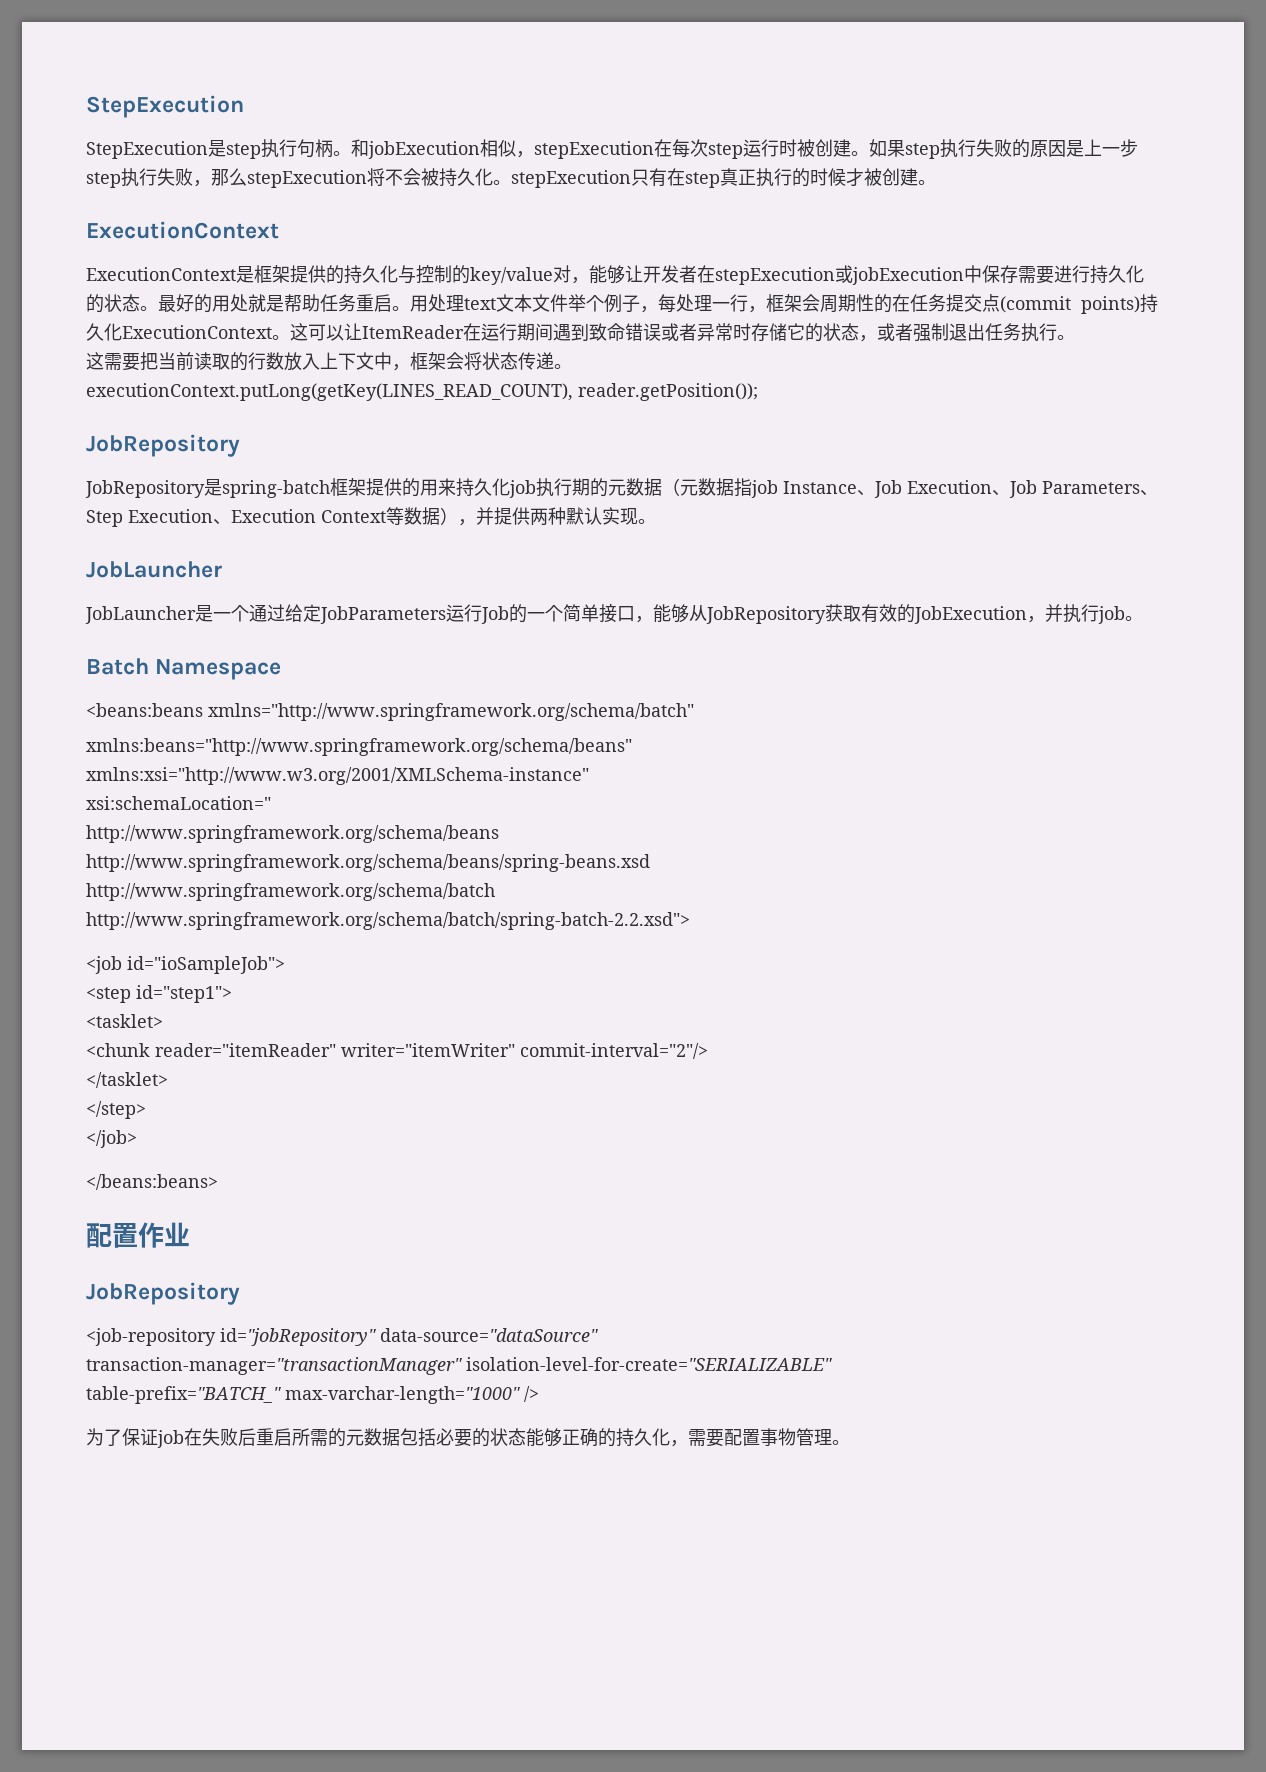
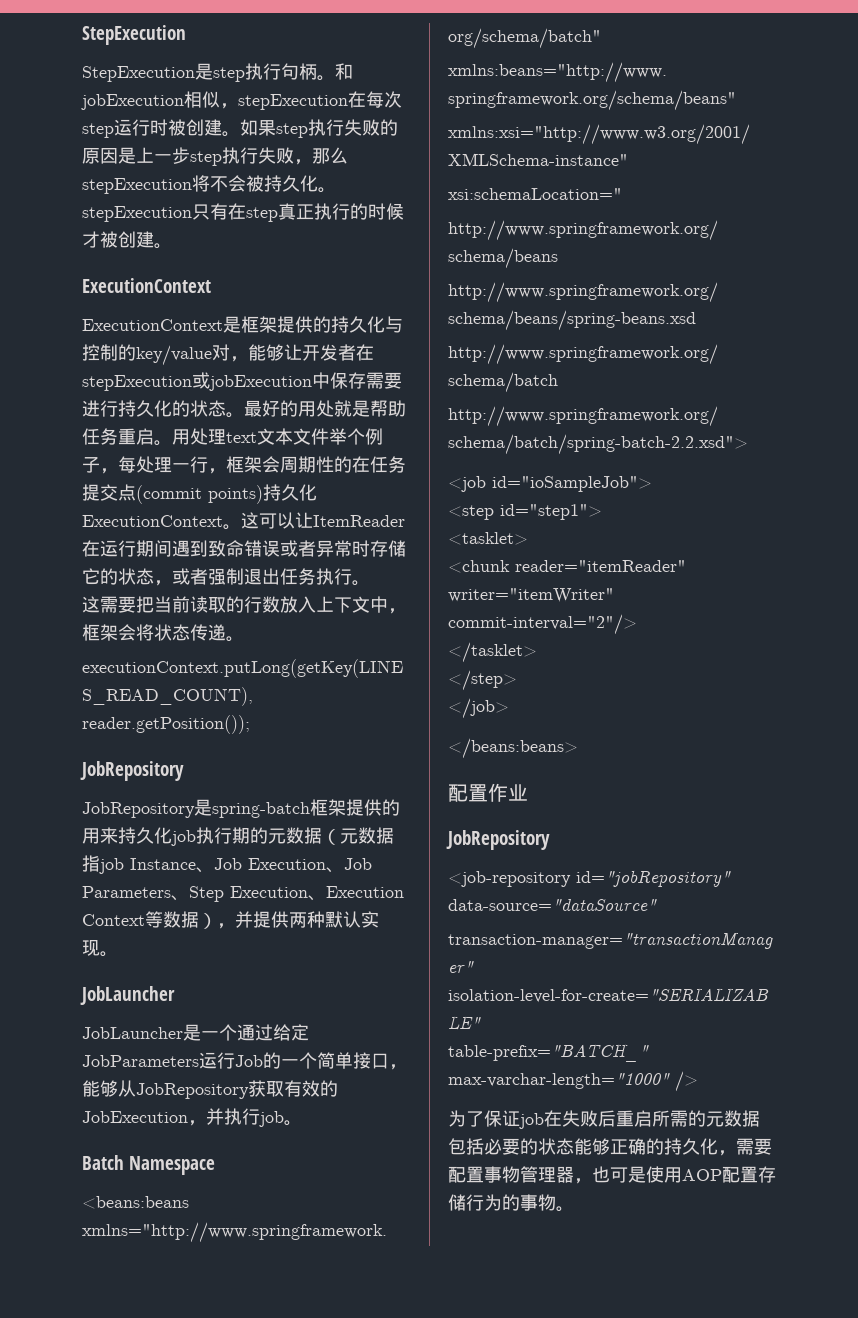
- 为了保证job在失败后重启所需的元数据包括必要的状态能够正确的持久化，需要配置事物管理。
+ 为了保证job在失败后重启所需的元数据包括必要的状态能够正确的持久化，需要配置事物管理器，也可是使用AOP配置存储行为的事物。

